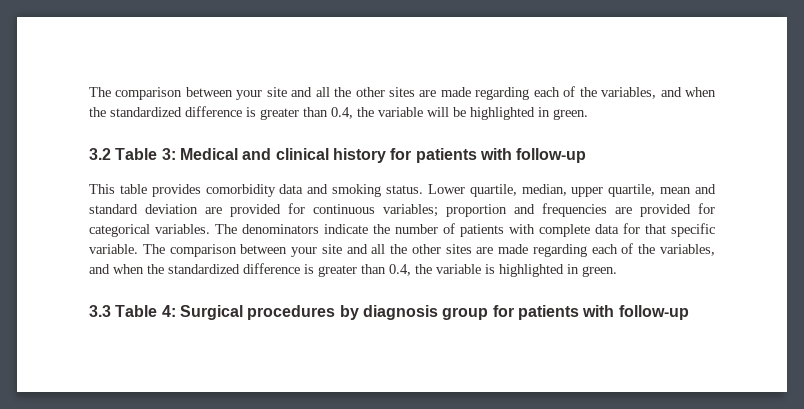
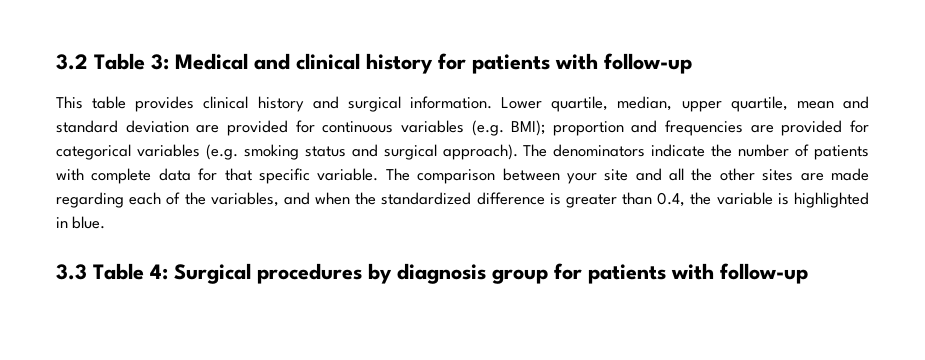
- The comparison between your site and all the other sites are made regarding each of the variables, and when the standardized difference is greater than 0.4, the variable will be highlighted in green.
- This table provides comorbidity data and smoking status.
+ This table provides clinical history and surgical information.
- Lower quartile, median, upper quartile, mean and standard deviation are provided for continuous variables; proportion and frequencies are provided for categorical variables.
+ Lower quartile, median, upper quartile, mean and standard deviation are provided for continuous variables (e.g. BMI); proportion and frequencies are provided for categorical variables (e.g. smoking status and surgical approach).
- The comparison between your site and all the other sites are made regarding each of the variables, and when the standardized difference is greater than 0.4, the variable is highlighted in green.
+ The comparison between your site and all the other sites are made regarding each of the variables, and when the standardized difference is greater than 0.4, the variable is highlighted in blue.

